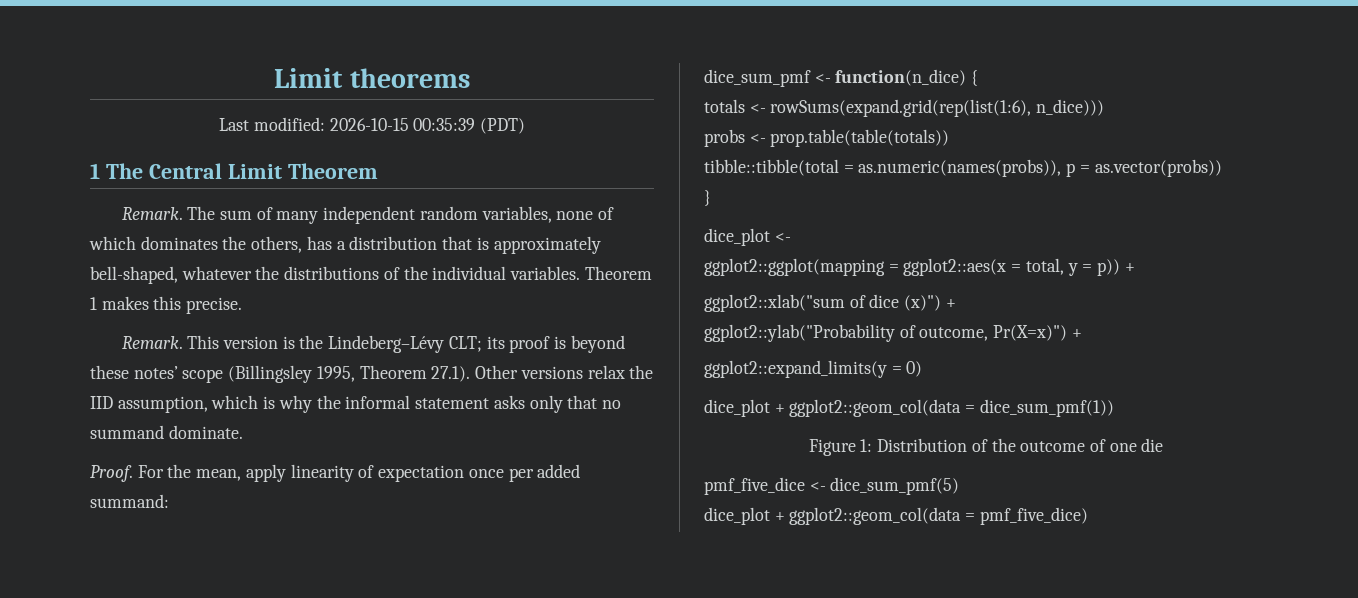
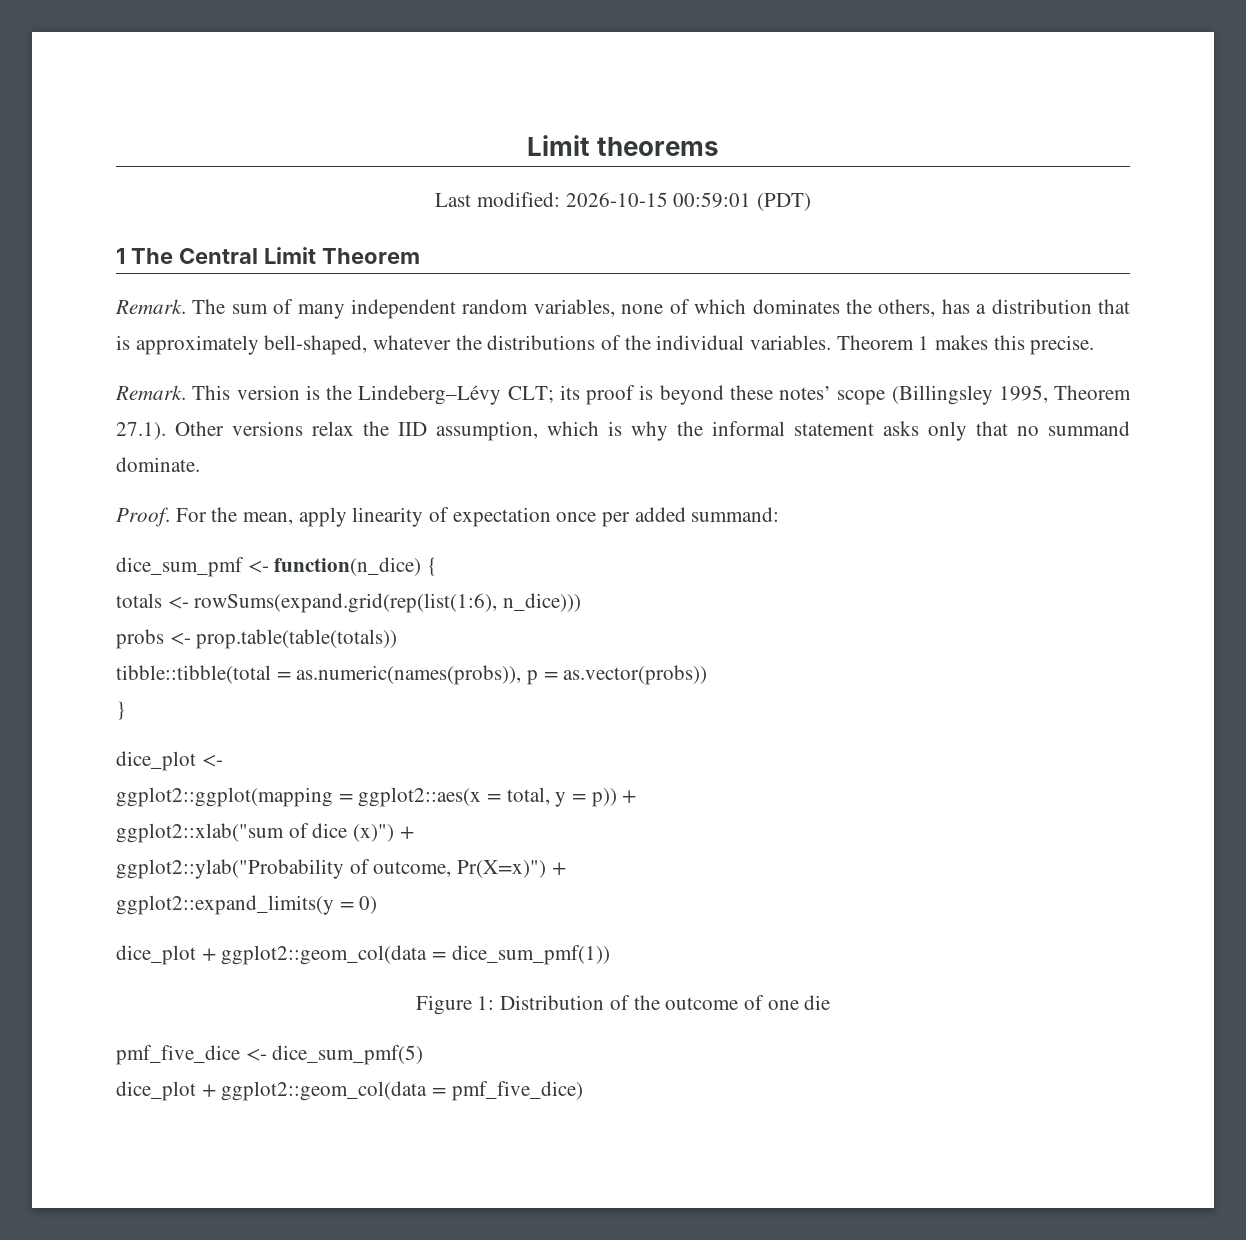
- Last modified: 2026-10-15 00:35:39 (PDT)
+ Last modified: 2026-10-15 00:59:01 (PDT)

